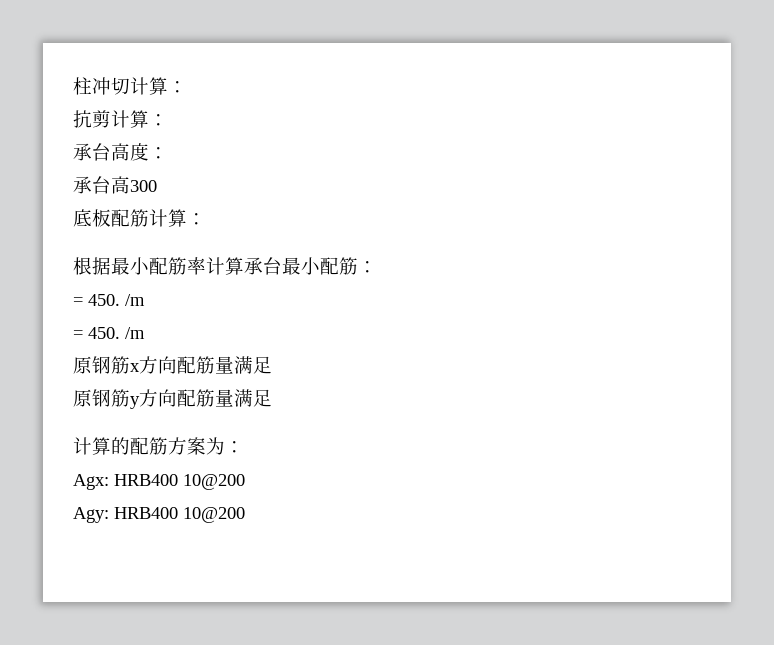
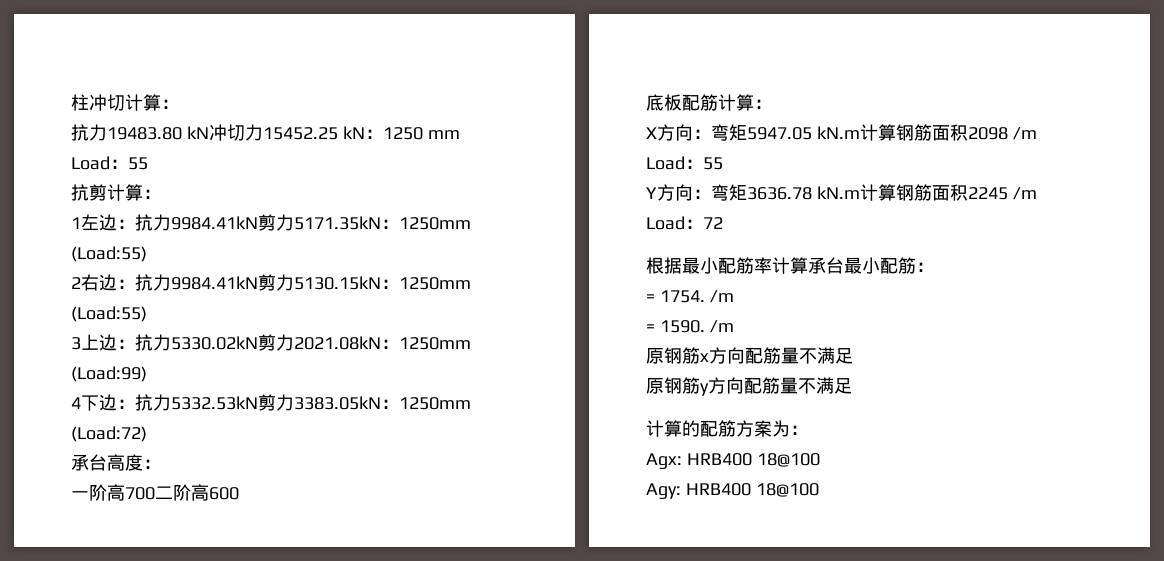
+ 抗力19483.80 kN冲切力15452.25 kN：1250 mm Load：55
  抗剪计算：
+ 1左边：抗力9984.41kN剪力5171.35kN：1250mm (Load:55)
+ 2右边：抗力9984.41kN剪力5130.15kN：1250mm (Load:55)
+ 3上边：抗力5330.02kN剪力2021.08kN：1250mm (Load:99)
+ 4下边：抗力5332.53kN剪力3383.05kN：1250mm (Load:72)
  承台高度：
- 承台高300
+ 一阶高700二阶高600
  底板配筋计算：
+ X方向：弯矩5947.05 kN.m计算钢筋面积2098 /m Load：55
+ Y方向：弯矩3636.78 kN.m计算钢筋面积2245 /m Load：72
  根据最小配筋率计算承台最小配筋：
- = 450. /m
- = 450. /m
+ = 1754. /m
+ = 1590. /m
- 原钢筋x方向配筋量满足
+ 原钢筋x方向配筋量不满足
- 原钢筋y方向配筋量满足
+ 原钢筋y方向配筋量不满足
- Agx: HRB400 10@200
+ Agx: HRB400 18@100
- Agy: HRB400 10@200
+ Agy: HRB400 18@100

